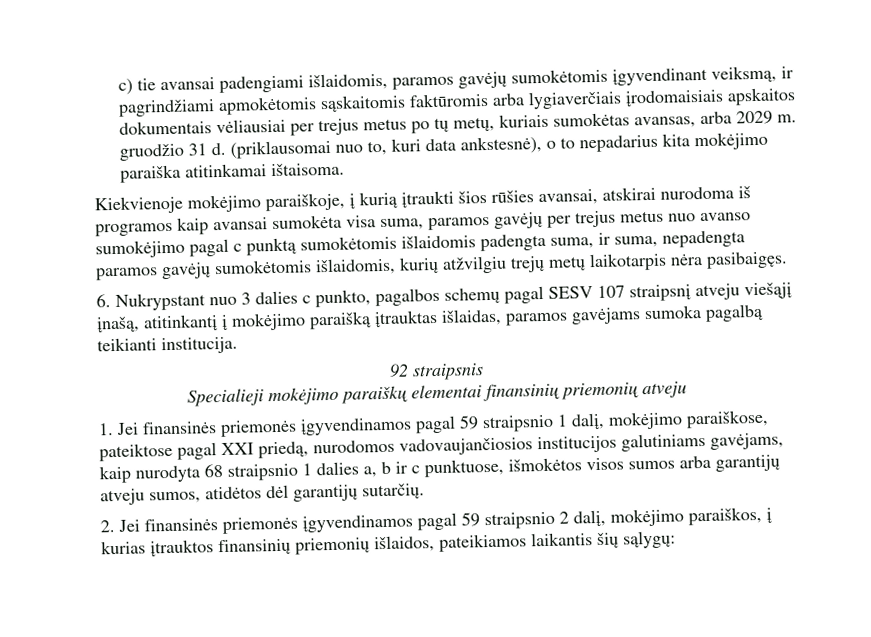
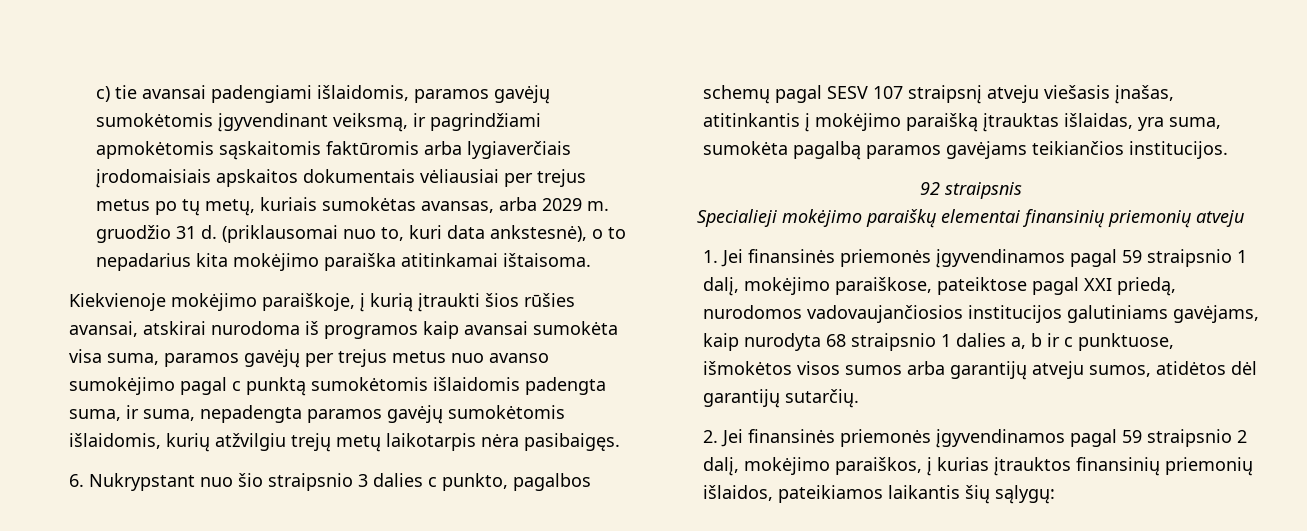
- 6. Nukrypstant nuo 3 dalies c punkto, pagalbos schemų pagal SESV 107 straipsnį atveju viešąjį įnašą, atitinkantį į mokėjimo paraišką įtrauktas išlaidas, paramos gavėjams sumoka pagalbą teikianti institucija.
+ 6. Nukrypstant nuo šio straipsnio 3 dalies c punkto, pagalbos schemų pagal SESV 107 straipsnį atveju viešasis įnašas, atitinkantis į mokėjimo paraišką įtrauktas išlaidas, yra suma, sumokėta pagalbą paramos gavėjams teikiančios institucijos.

